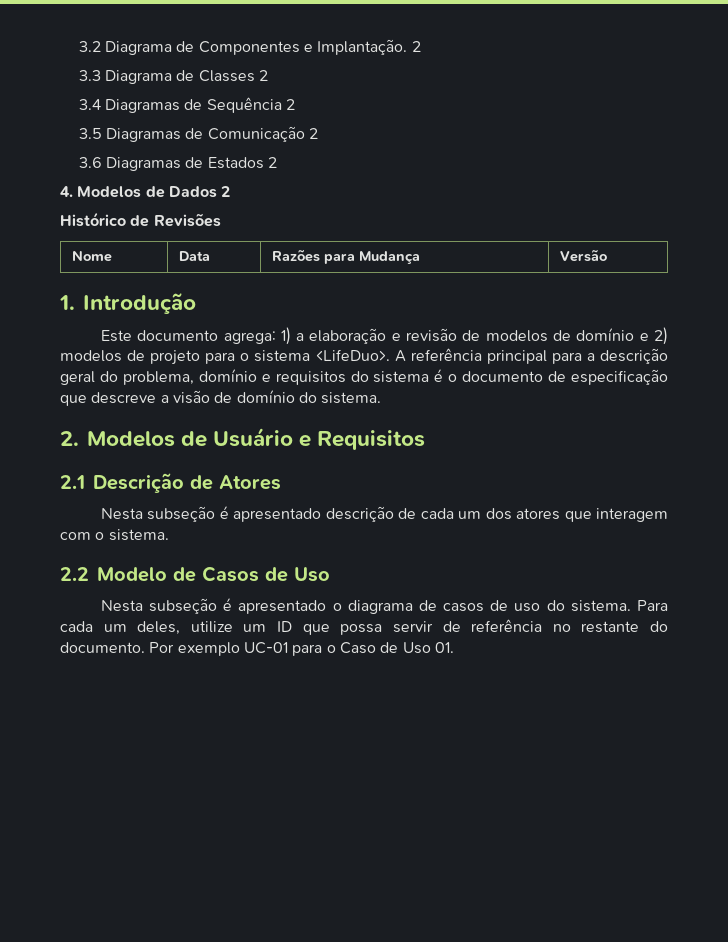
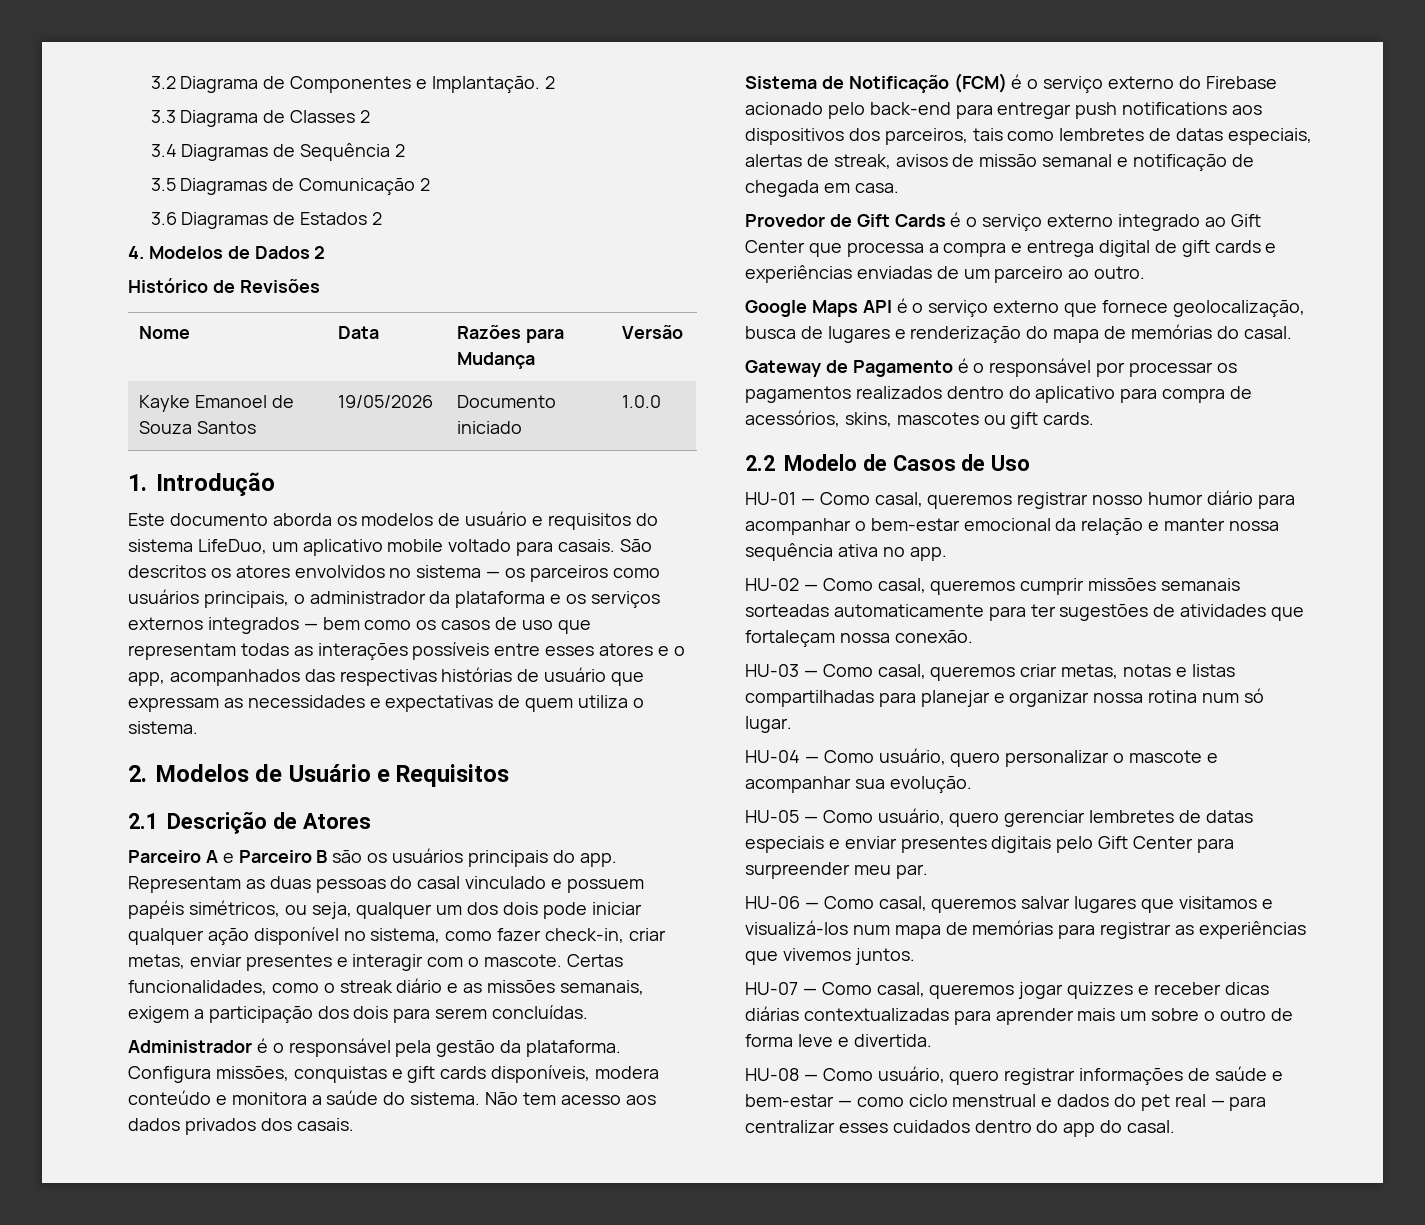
+ Kayke Emanoel de Souza Santos | 19/05/2026 | Documento iniciado | 1.0.0
  1. Introdução
- Este documento agrega: 1) a elaboração e revisão de modelos de domínio e 2) modelos de projeto para o sistema <LifeDuo>. A referência principal para a descrição geral do problema, domínio e requisitos do sistema é o documento de especificação que descreve a visão de domínio do sistema.
+ Este documento aborda os modelos de usuário e requisitos do sistema LifeDuo, um aplicativo mobile voltado para casais. São descritos os atores envolvidos no sistema — os parceiros como usuários principais, o administrador da plataforma e os serviços externos integrados — bem como os casos de uso que representam todas as interações possíveis entre esses atores e o app, acompanhados das respectivas histórias de usuário que expressam as necessidades e expectativas de quem utiliza o sistema.
- Nesta subseção é apresentado descrição de cada um dos atores que interagem com o sistema.
+ Parceiro A e Parceiro B são os usuários principais do app. Representam as duas pessoas do casal vinculado e possuem papéis simétricos, ou seja, qualquer um dos dois pode iniciar qualquer ação disponível no sistema, como fazer check-in, criar metas, enviar presentes e interagir com o mascote. Certas funcionalidades, como o streak diário e as missões semanais, exigem a participação dos dois para serem concluídas.
+ Administrador é o responsável pela gestão da plataforma. Configura missões, conquistas e gift cards disponíveis, modera conteúdo e monitora a saúde do sistema. Não tem acesso aos dados privados dos casais.
+ Sistema de Notificação (FCM) é o serviço externo do Firebase acionado pelo back-end para entregar push notifications aos dispositivos dos parceiros, tais como lembretes de datas especiais, alertas de streak, avisos de missão semanal e notificação de chegada em casa.
+ Provedor de Gift Cards é o serviço externo integrado ao Gift Center que processa a compra e entrega digital de gift cards e experiências enviadas de um parceiro ao outro.
+ Google Maps API é o serviço externo que fornece geolocalização, busca de lugares e renderização do mapa de memórias do casal.
+ Gateway de Pagamento é o responsável por processar os pagamentos realizados dentro do aplicativo para compra de acessórios, skins, mascotes ou gift cards.
- Nesta subseção é apresentado o diagrama de casos de uso do sistema. Para cada um deles, utilize um ID que possa servir de referência no restante do documento. Por exemplo UC-01 para o Caso de Uso 01.
+ HU-01 — Como casal, queremos registrar nosso humor diário para acompanhar o bem-estar emocional da relação e manter nossa sequência ativa no app.
+ HU-02 — Como casal, queremos cumprir missões semanais sorteadas automaticamente para ter sugestões de atividades que fortaleçam nossa conexão.
+ HU-03 — Como casal, queremos criar metas, notas e listas compartilhadas para planejar e organizar nossa rotina num só lugar.
+ HU-04 — Como usuário, quero personalizar o mascote e acompanhar sua evolução.
+ HU-05 — Como usuário, quero gerenciar lembretes de datas especiais e enviar presentes digitais pelo Gift Center para surpreender meu par.
+ HU-06 — Como casal, queremos salvar lugares que visitamos e visualizá-los num mapa de memórias para registrar as experiências que vivemos juntos.
+ HU-07 — Como casal, queremos jogar quizzes e receber dicas diárias contextualizadas para aprender mais um sobre o outro de forma leve e divertida.
+ HU-08 — Como usuário, quero registrar informações de saúde e bem-estar — como ciclo menstrual e dados do pet real — para centralizar esses cuidados dentro do app do casal.

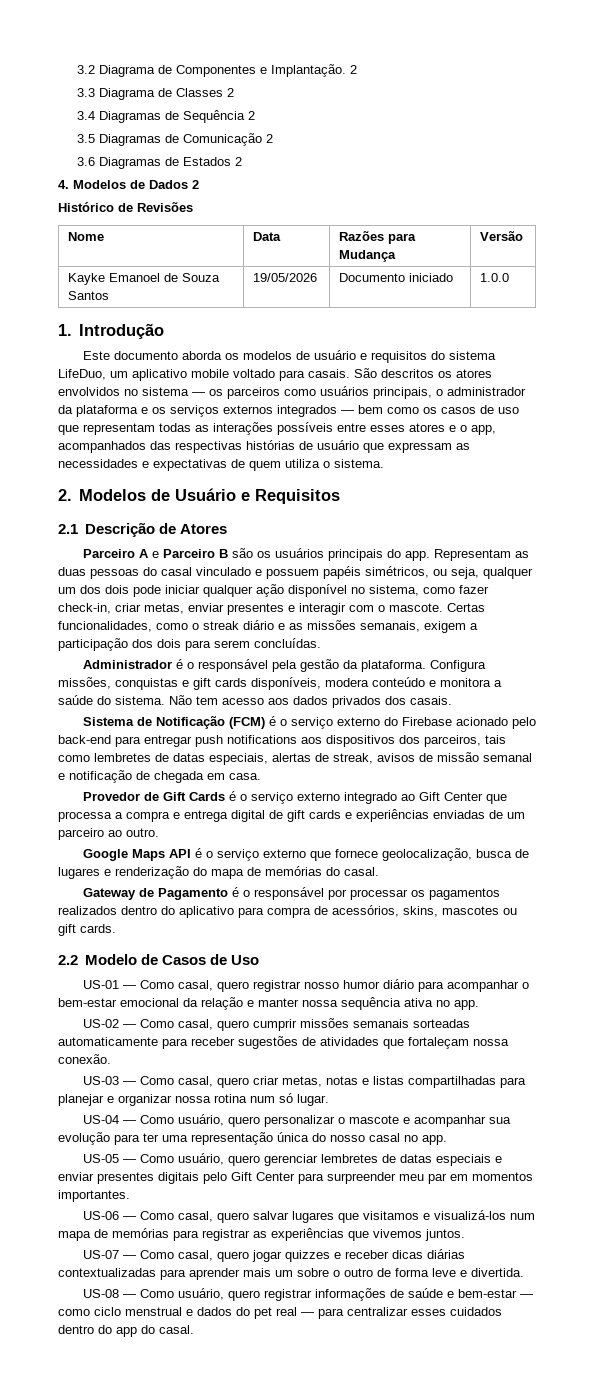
- HU-01 — Como casal, queremos registrar nosso humor diário para acompanhar o bem-estar emocional da relação e manter nossa sequência ativa no app.
+ US-01 — Como casal, quero registrar nosso humor diário para acompanhar o bem-estar emocional da relação e manter nossa sequência ativa no app.
- HU-02 — Como casal, queremos cumprir missões semanais sorteadas automaticamente para ter sugestões de atividades que fortaleçam nossa conexão.
+ US-02 — Como casal, quero cumprir missões semanais sorteadas automaticamente para receber sugestões de atividades que fortaleçam nossa conexão.
- HU-03 — Como casal, queremos criar metas, notas e listas compartilhadas para planejar e organizar nossa rotina num só lugar.
+ US-03 — Como casal, quero criar metas, notas e listas compartilhadas para planejar e organizar nossa rotina num só lugar.
- HU-04 — Como usuário, quero personalizar o mascote e acompanhar sua evolução.
- HU-05 — Como usuário, quero gerenciar lembretes de datas especiais e enviar presentes digitais pelo Gift Center para surpreender meu par.
- HU-06 — Como casal, queremos salvar lugares que visitamos e visualizá-los num mapa de memórias para registrar as experiências que vivemos juntos.
+ US-04 — Como usuário, quero personalizar o mascote e acompanhar sua evolução para ter uma representação única do nosso casal no app.
+ US-05 — Como usuário, quero gerenciar lembretes de datas especiais e enviar presentes digitais pelo Gift Center para surpreender meu par em momentos importantes.
+ US-06 — Como casal, quero salvar lugares que visitamos e visualizá-los num mapa de memórias para registrar as experiências que vivemos juntos.
- HU-07 — Como casal, queremos jogar quizzes e receber dicas diárias contextualizadas para aprender mais um sobre o outro de forma leve e divertida.
+ US-07 — Como casal, quero jogar quizzes e receber dicas diárias contextualizadas para aprender mais um sobre o outro de forma leve e divertida.
- HU-08 — Como usuário, quero registrar informações de saúde e bem-estar — como ciclo menstrual e dados do pet real — para centralizar esses cuidados dentro do app do casal.
+ US-08 — Como usuário, quero registrar informações de saúde e bem-estar — como ciclo menstrual e dados do pet real — para centralizar esses cuidados dentro do app do casal.

